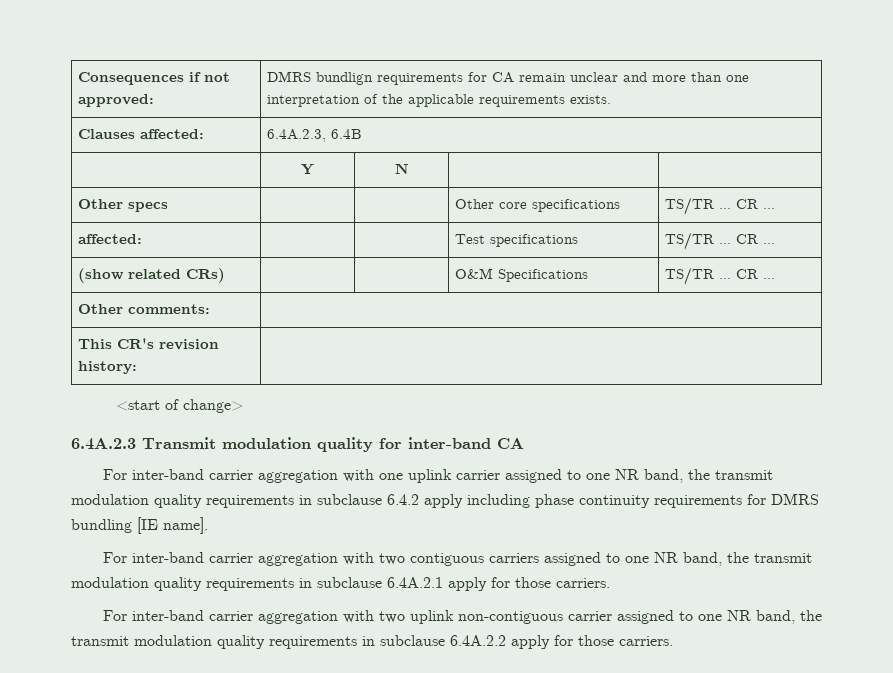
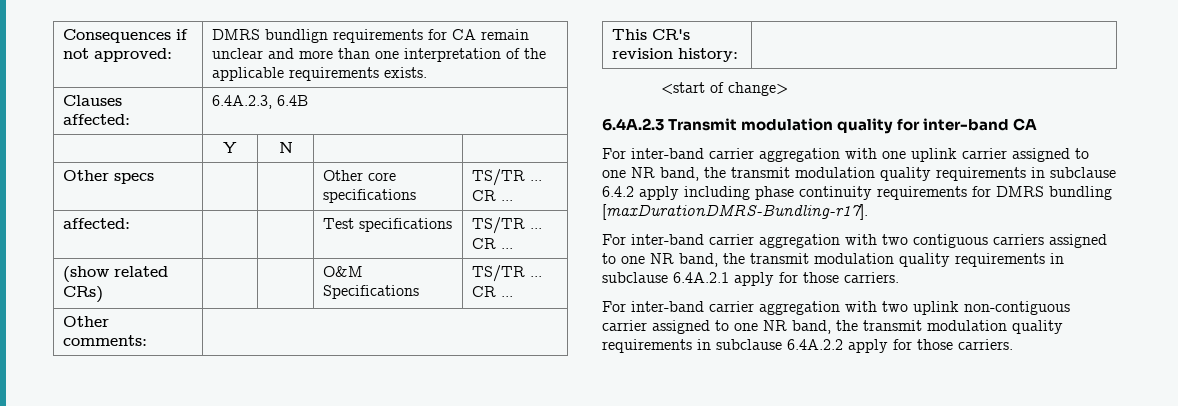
- For inter-band carrier aggregation with one uplink carrier assigned to one NR band, the transmit modulation quality requirements in subclause 6.4.2 apply including phase continuity requirements for DMRS bundling [IE name].
+ For inter-band carrier aggregation with one uplink carrier assigned to one NR band, the transmit modulation quality requirements in subclause 6.4.2 apply including phase continuity requirements for DMRS bundling [maxDurationDMRS-Bundling-r17].

